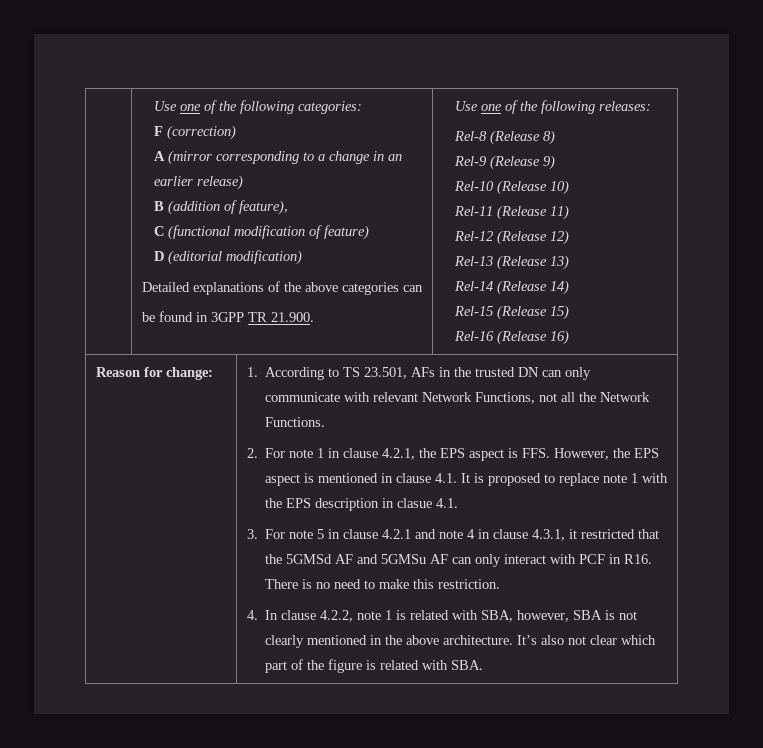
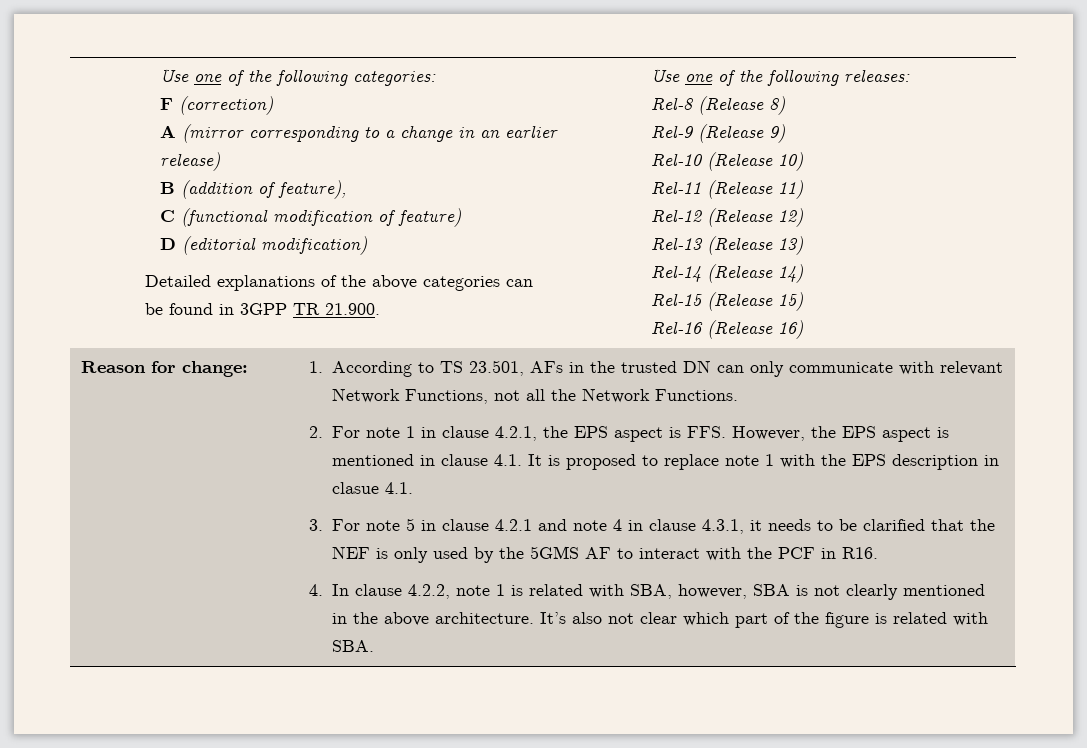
- 3. For note 5 in clause 4.2.1 and note 4 in clause 4.3.1, it restricted that the 5GMSd AF and 5GMSu AF can only interact with PCF in R16. There is no need to make this restriction.
+ 3. For note 5 in clause 4.2.1 and note 4 in clause 4.3.1, it needs to be clarified that the NEF is only used by the 5GMS AF to interact with the PCF in R16.

